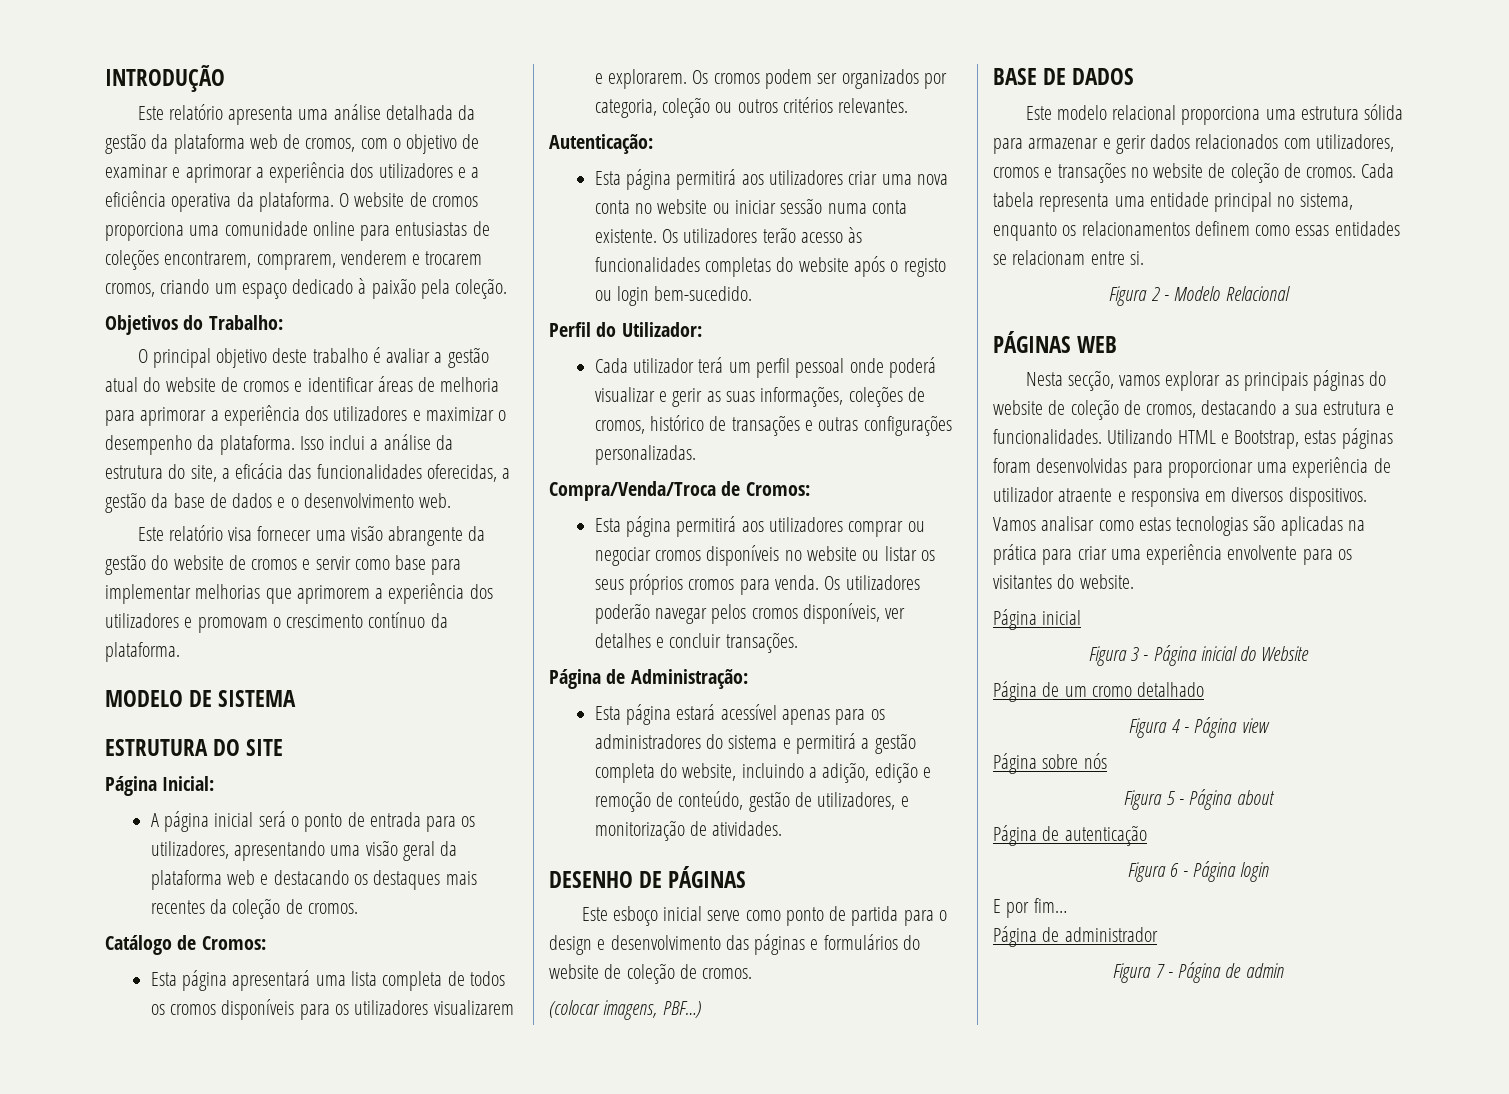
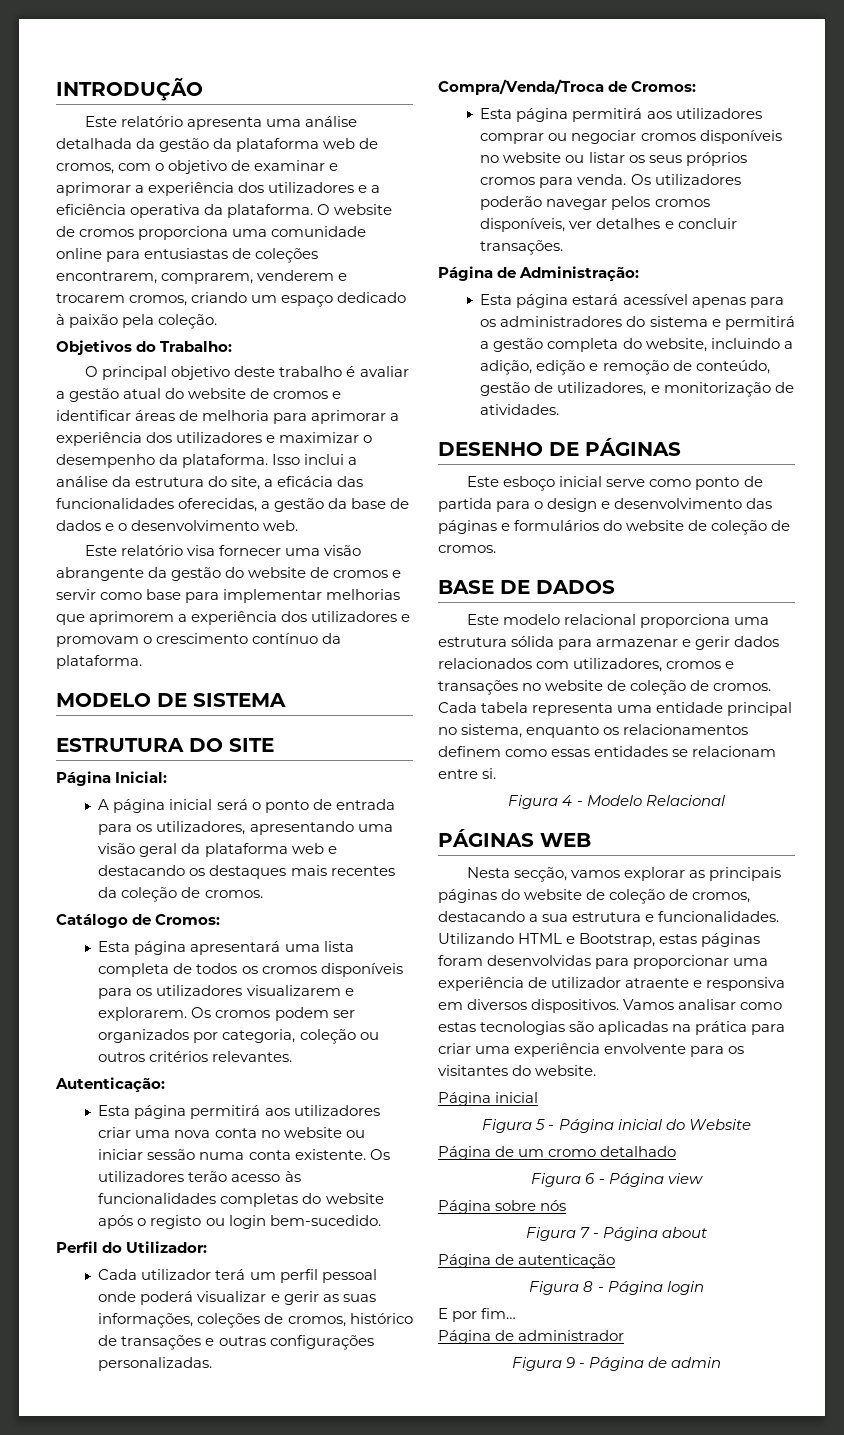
- (colocar imagens, PBF…)
- Figura 2 - Modelo Relacional
+ Figura 4 - Modelo Relacional
- Figura 3 - Página inicial do Website
+ Figura 5 - Página inicial do Website
- Figura 4 - Página view
+ Figura 6 - Página view
- Figura 5 - Página about
+ Figura 7 - Página about
- Figura 6 - Página login
+ Figura 8 - Página login
- Figura 7 - Página de admin
+ Figura 9 - Página de admin

